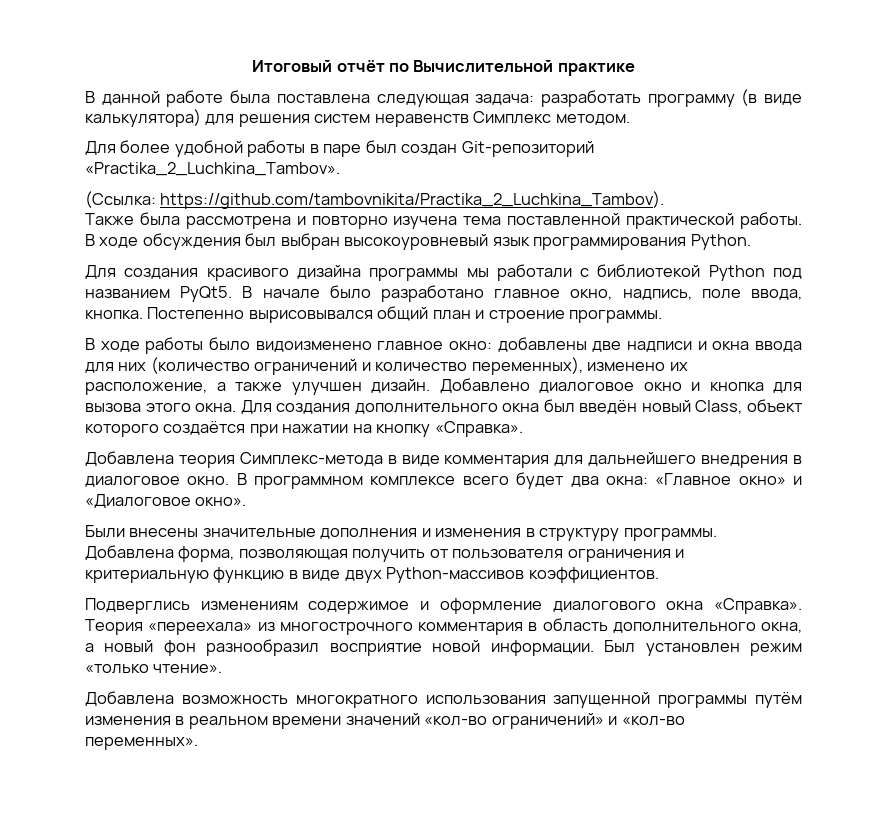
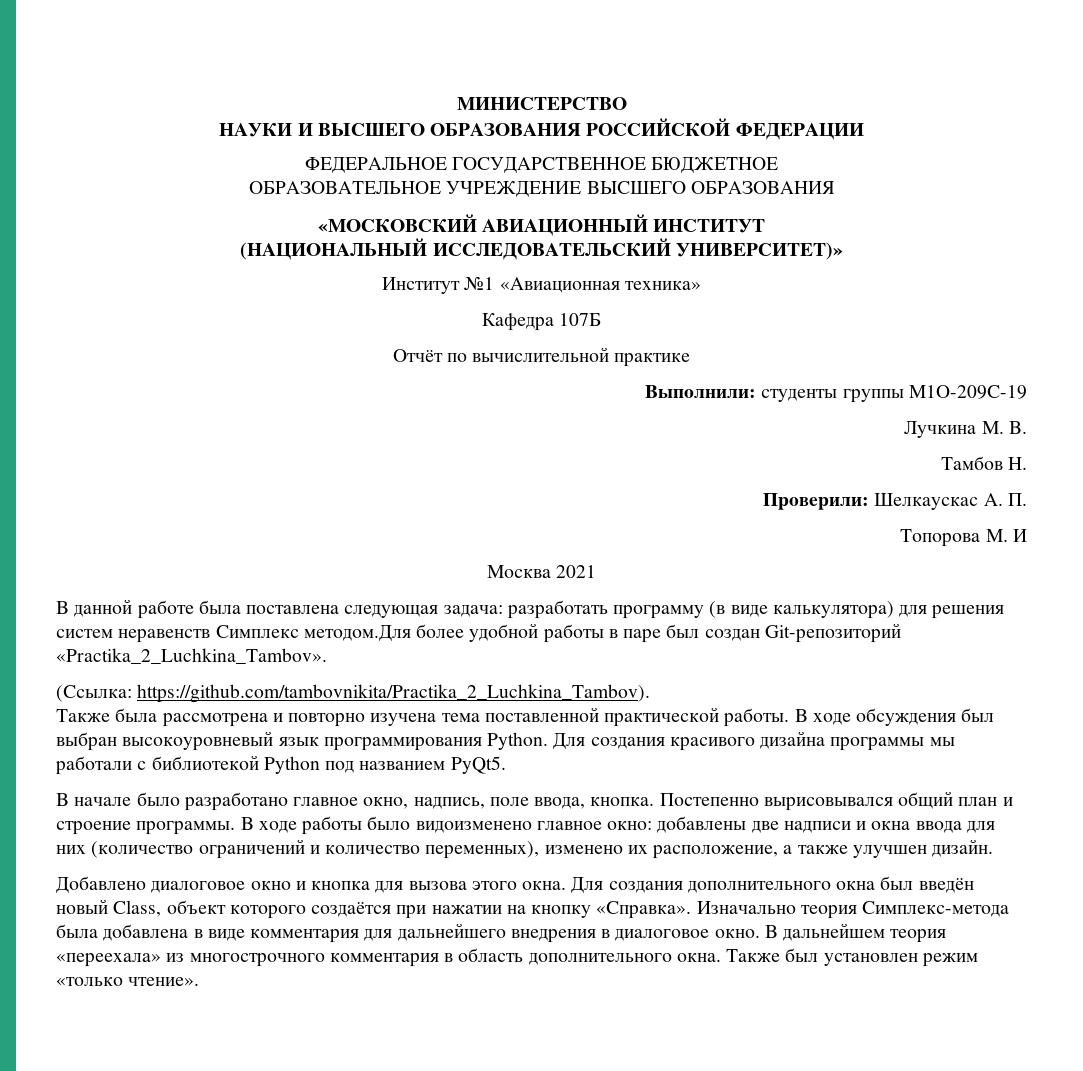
- Итоговый отчёт по Вычислительной практике
+ МИНИСТЕРСТВО
+ НАУКИ И ВЫСШЕГО ОБРАЗОВАНИЯ РОССИЙСКОЙ ФЕДЕРАЦИИ
+ ФЕДЕРАЛЬНОЕ ГОСУДАРСТВЕННОЕ БЮДЖЕТНОЕ
+ ОБРАЗОВАТЕЛЬНОЕ УЧРЕЖДЕНИЕ ВЫСШЕГО ОБРАЗОВАНИЯ
+ «МОСКОВСКИЙ АВИАЦИОННЫЙ ИНСТИТУТ
+ (НАЦИОНАЛЬНЫЙ ИССЛЕДОВАТЕЛЬСКИЙ УНИВЕРСИТЕТ)»
+ Институт №1 «Авиационная техника»
+ Кафедра 107Б
+ Отчёт по вычислительной практике
+ Выполнили: студенты группы M1O-209С-19
+ Лучкина М. В.
+ Тамбов Н.
+ Проверили: Шелкаускас А. П.
+ Топорова М. И
+ Москва 2021
- В данной работе была поставлена следующая задача: разработать программу (в виде калькулятора) для решения систем неравенств Симплекс методом.
- Для более удобной работы в паре был создан Git-репозиторий «Practika_2_Luchkina_Tambov».
+ В данной работе была поставлена следующая задача: разработать программу (в виде калькулятора) для решения систем неравенств Симплекс методом.Для более удобной работы в паре был создан Git-репозиторий «Practika_2_Luchkina_Tambov».
- В ходе обсуждения был выбран высокоуровневый язык программирования Python.
- Для создания красивого дизайна программы мы работали с библиотекой Python под названием PyQt5. В начале было разработано главное окно, надпись, поле ввода, кнопка.
+ В ходе обсуждения был выбран высокоуровневый язык программирования Python. Для создания красивого дизайна программы мы работали с библиотекой Python под названием PyQt5.
+ В начале было разработано главное окно, надпись, поле ввода, кнопка.
- Постепенно вырисовывался общий план и строение программы.
- В ходе работы было видоизменено главное окно: добавлены две надписи и окна ввода для них (количество ограничений и количество переменных), изменено их расположение, а также улучшен дизайн. Добавлено диалоговое окно и кнопка для вызова этого окна.
+ Постепенно вырисовывался общий план и строение программы. В ходе работы было видоизменено главное окно: добавлены две надписи и окна ввода для них (количество ограничений и количество переменных), изменено их расположение, а также улучшен дизайн.
+ Добавлено диалоговое окно и кнопка для вызова этого окна.
- Для создания дополнительного окна был введён новый Class, объект которого создаётся при нажатии на кнопку «Справка».
- Добавлена теория Симплекс-метода в виде комментария для дальнейшего внедрения в диалоговое окно.
+ Для создания дополнительного окна был введён новый Class, объект которого создаётся при нажатии на кнопку «Справка». Изначально теория Симплекс-метода была добавлена в виде комментария для дальнейшего внедрения в диалоговое окно.
- В программном комплексе всего будет два окна: «Главное окно» и «Диалоговое окно».
- Были внесены значительные дополнения и изменения в структуру программы. Добавлена форма, позволяющая получить от пользователя ограничения и критериальную функцию в виде двух Python-массивов коэффициентов.
- Подверглись изменениям содержимое и оформление диалогового окна «Справка». Теория «переехала» из многострочного комментария в область дополнительного окна, а новый фон разнообразил восприятие новой информации. Был установлен режим «только чтение».
- Добавлена возможность многократного использования запущенной программы путём изменения в реальном времени значений «кол-во ограничений» и «кол-во переменных».
+ В дальнейшем теория «переехала» из многострочного комментария в область дополнительного окна. Также был установлен режим «только чтение».

